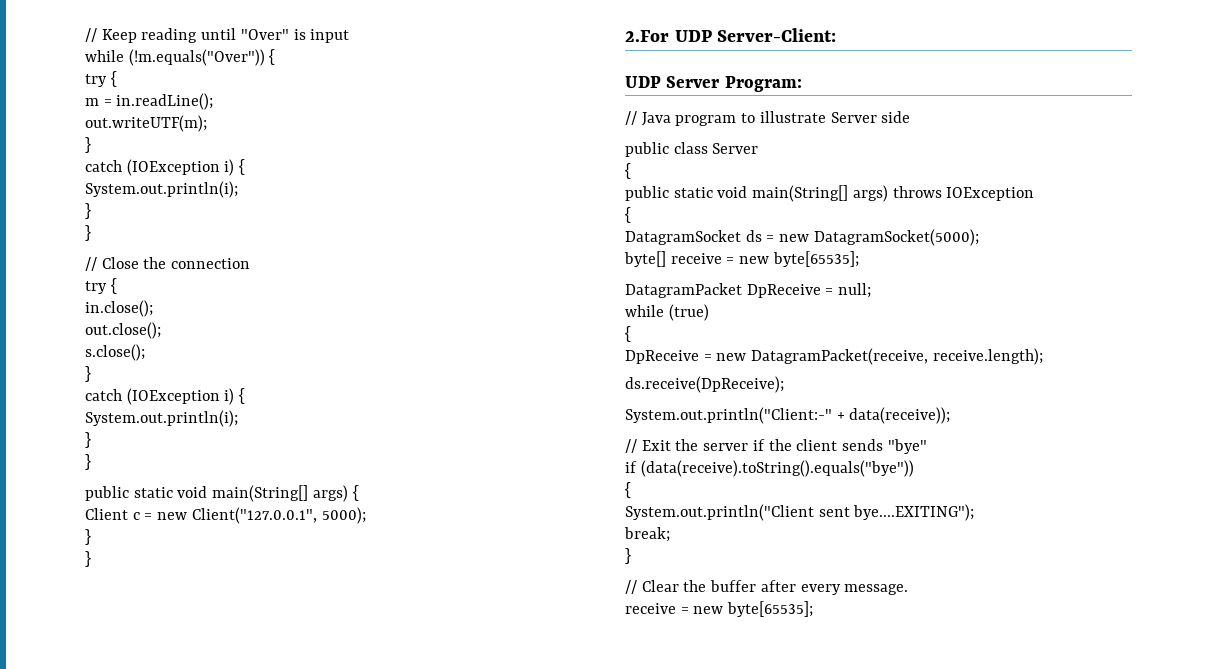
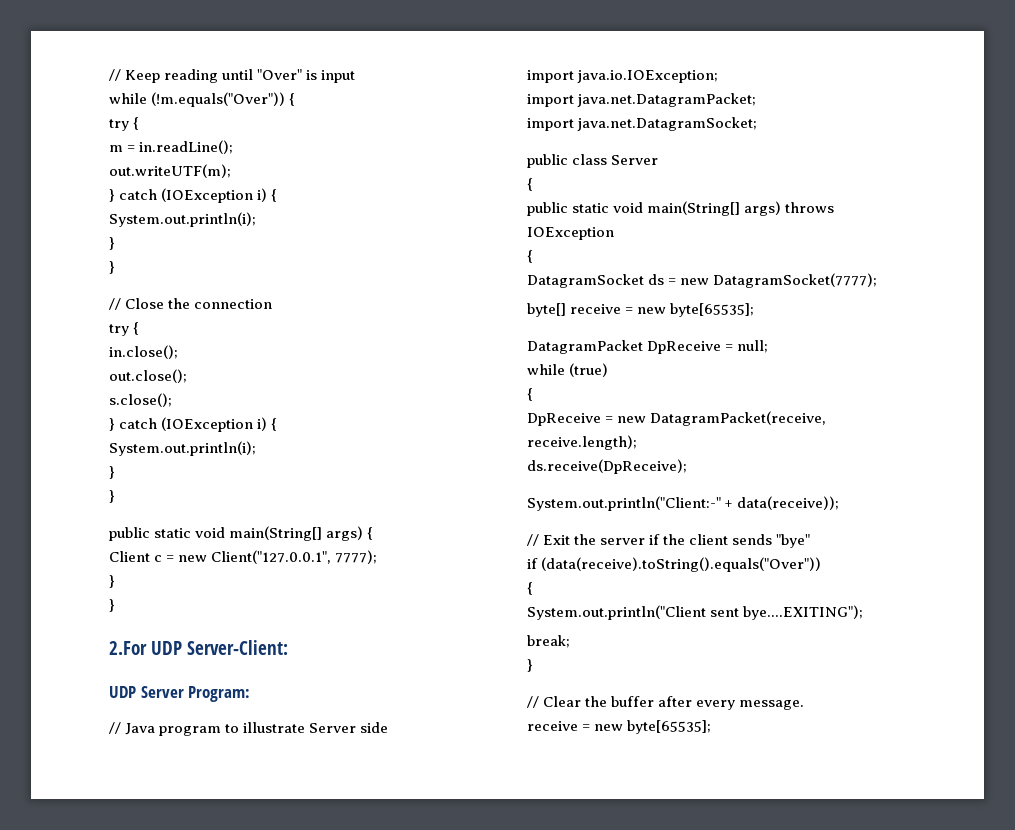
  out.writeUTF(m);
- }
- catch (IOException i) {
+ } catch (IOException i) {
  s.close();
- }
- catch (IOException i) {
+ } catch (IOException i) {
- Client c = new Client("127.0.0.1", 5000);
+ Client c = new Client("127.0.0.1", 7777);
+ import java.io.IOException;
+ import java.net.DatagramPacket;
+ import java.net.DatagramSocket;
- DatagramSocket ds = new DatagramSocket(5000);
+ DatagramSocket ds = new DatagramSocket(7777);
- if (data(receive).toString().equals("bye"))
+ if (data(receive).toString().equals("Over"))

